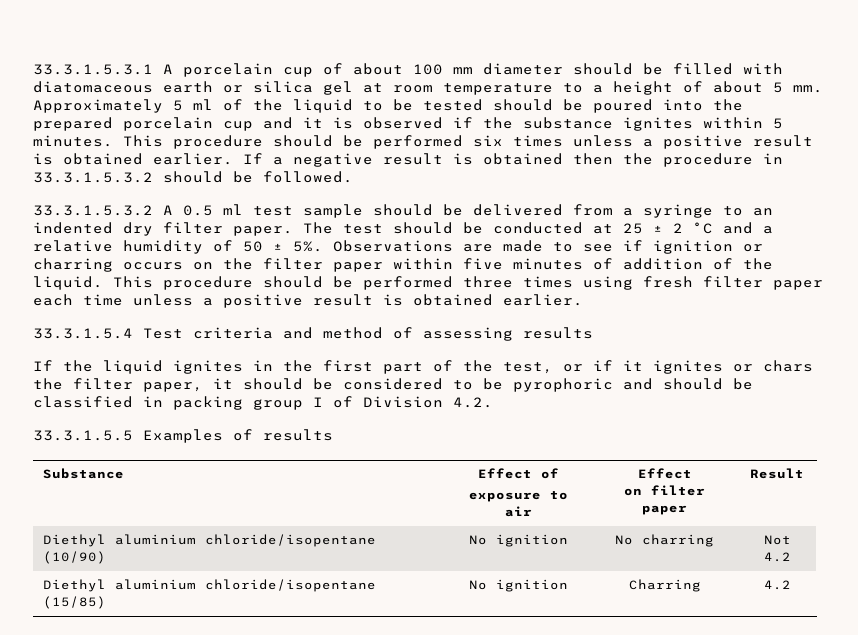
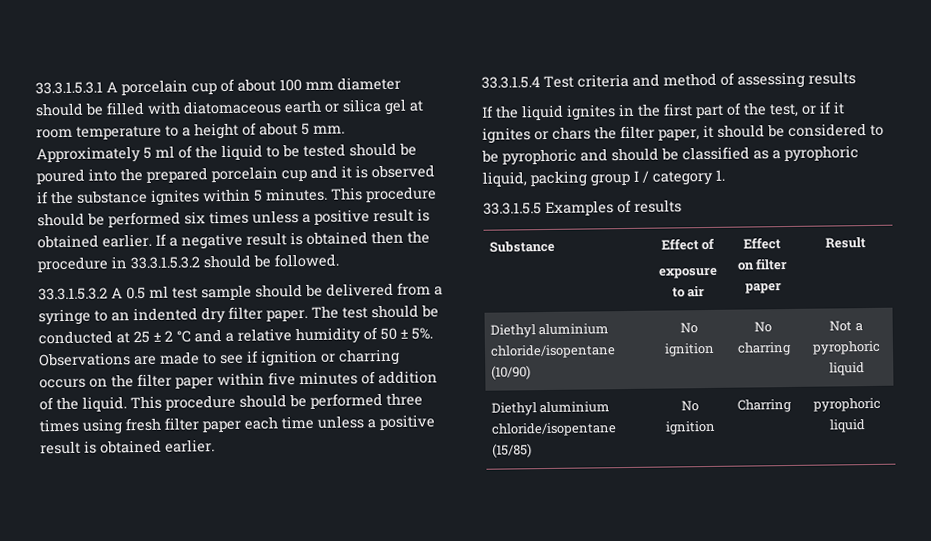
- If the liquid ignites in the first part of the test, or if it ignites or chars the filter paper, it should be considered to be pyrophoric and should be classified in packing group I of Division 4.2.
+ If the liquid ignites in the first part of the test, or if it ignites or chars the filter paper, it should be considered to be pyrophoric and should be classified as a pyrophoric liquid, packing group I / category 1.
- Diethyl aluminium chloride/isopentane (10/90) | No ignition | No charring | Not 4.2
+ Diethyl aluminium chloride/isopentane (10/90) | No ignition | No charring | Not a pyrophoric liquid
- Diethyl aluminium chloride/isopentane (15/85) | No ignition | Charring | 4.2
+ Diethyl aluminium chloride/isopentane (15/85) | No ignition | Charring | pyrophoric liquid

